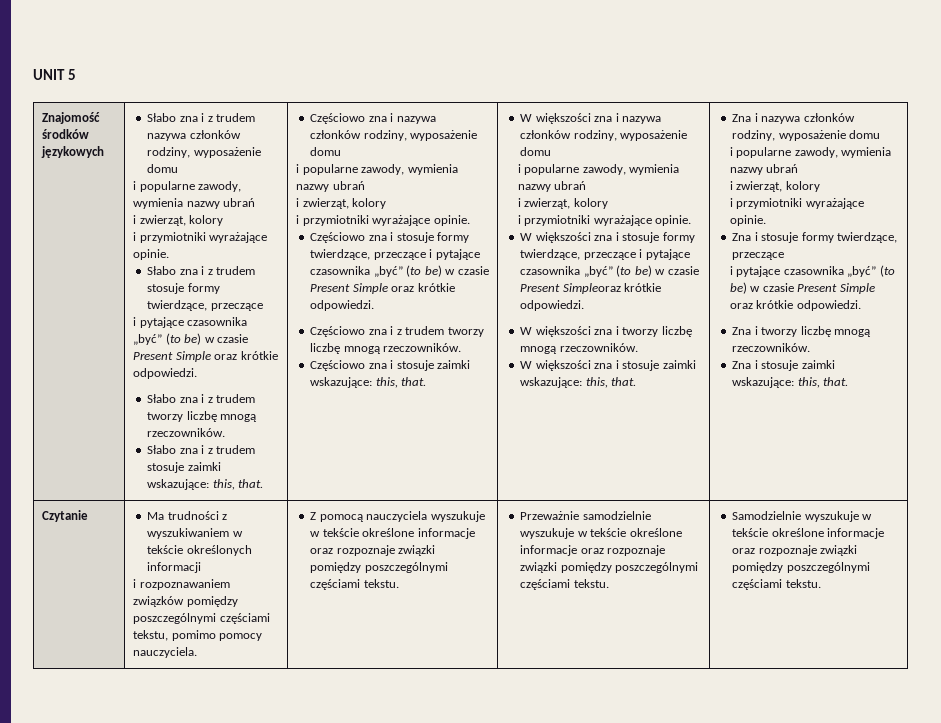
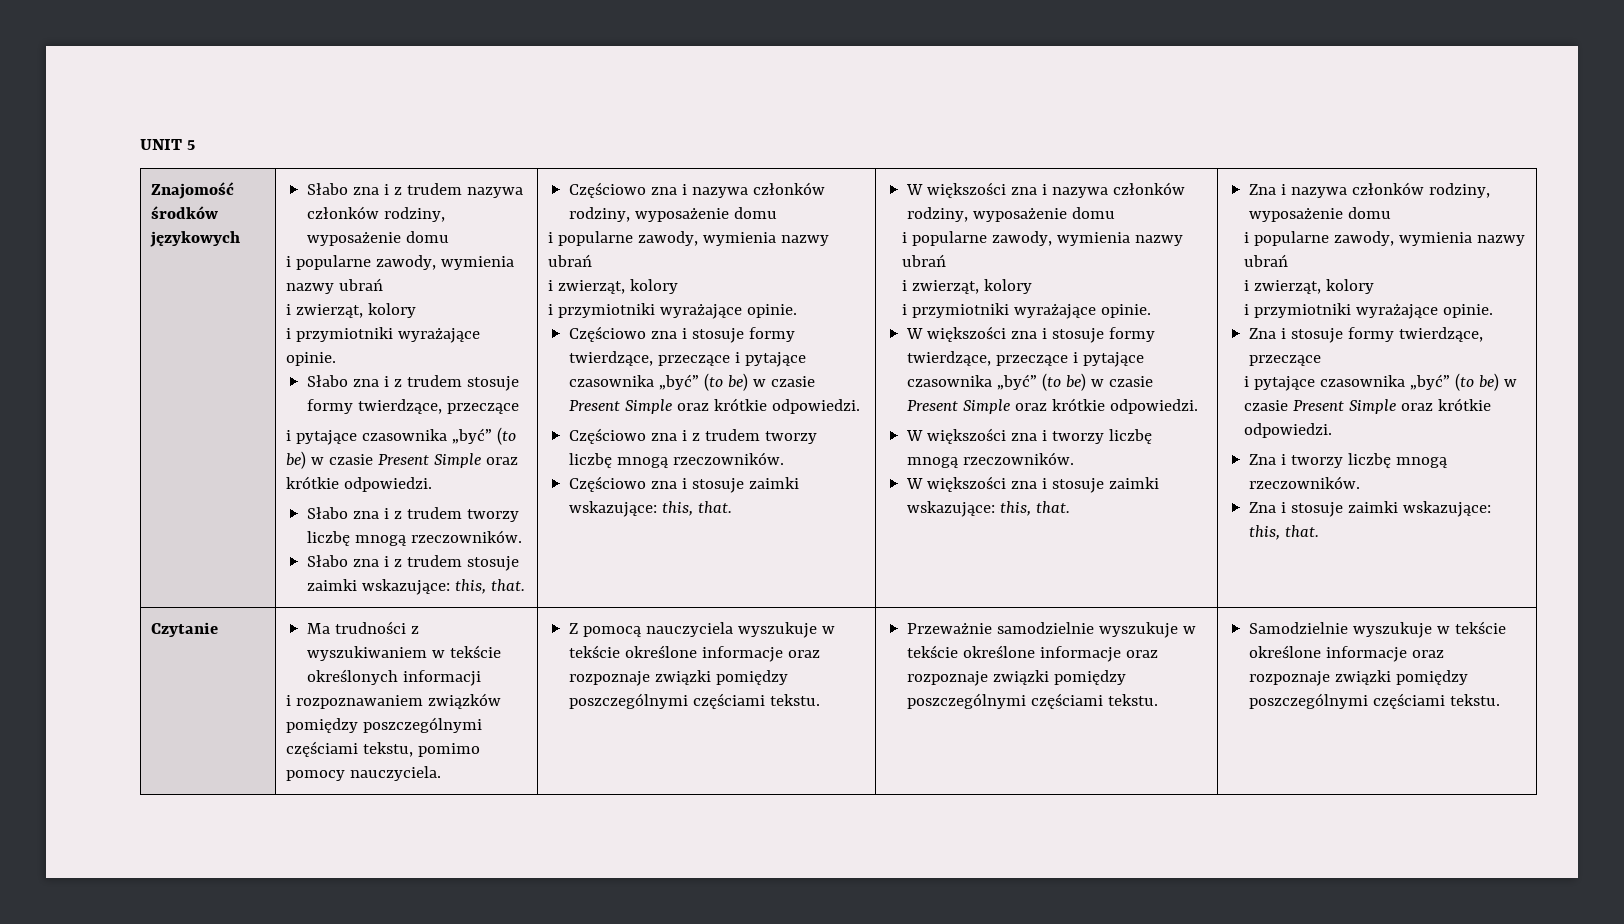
- W większości zna i stosuje formy twierdzące, przeczące i pytające czasownika „być” (to be) w czasie Present Simpleoraz krótkie odpowiedzi.
+ W większości zna i stosuje formy twierdzące, przeczące i pytające czasownika „być” (to be) w czasie Present Simple oraz krótkie odpowiedzi.

